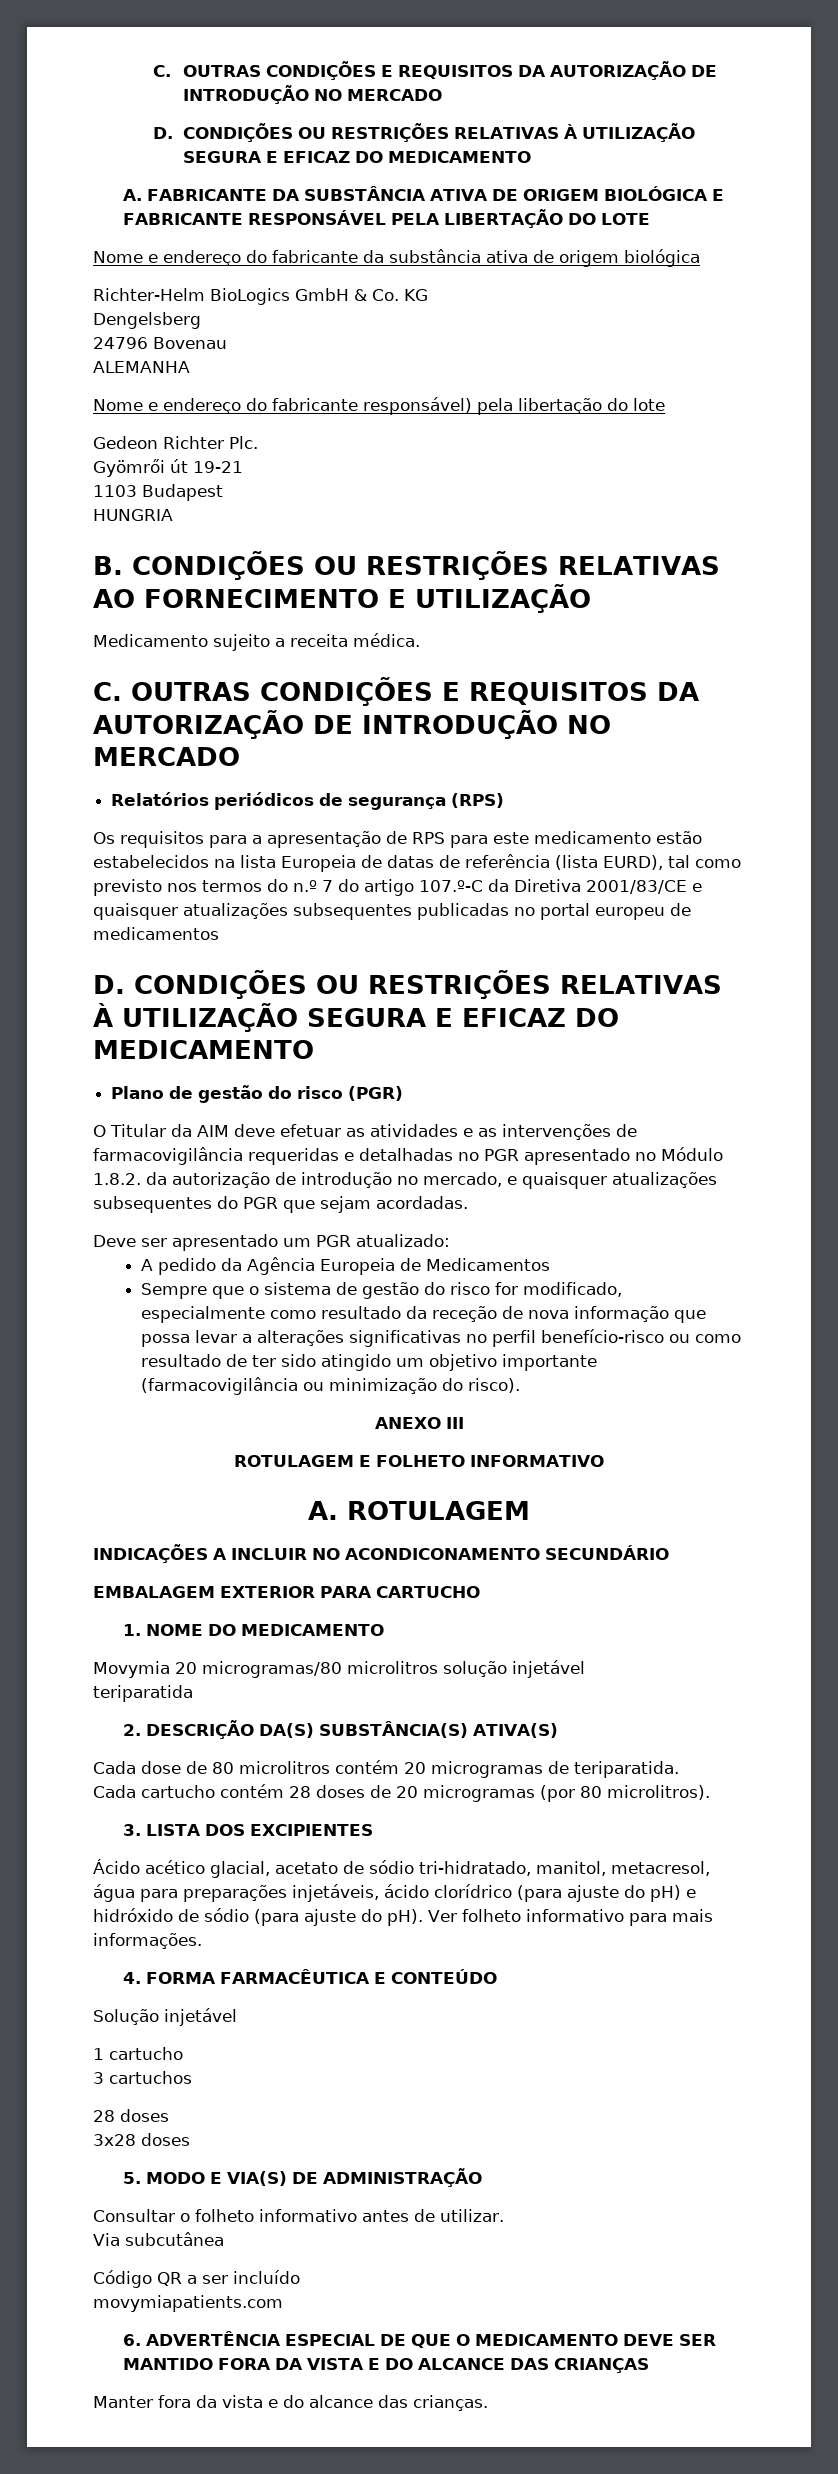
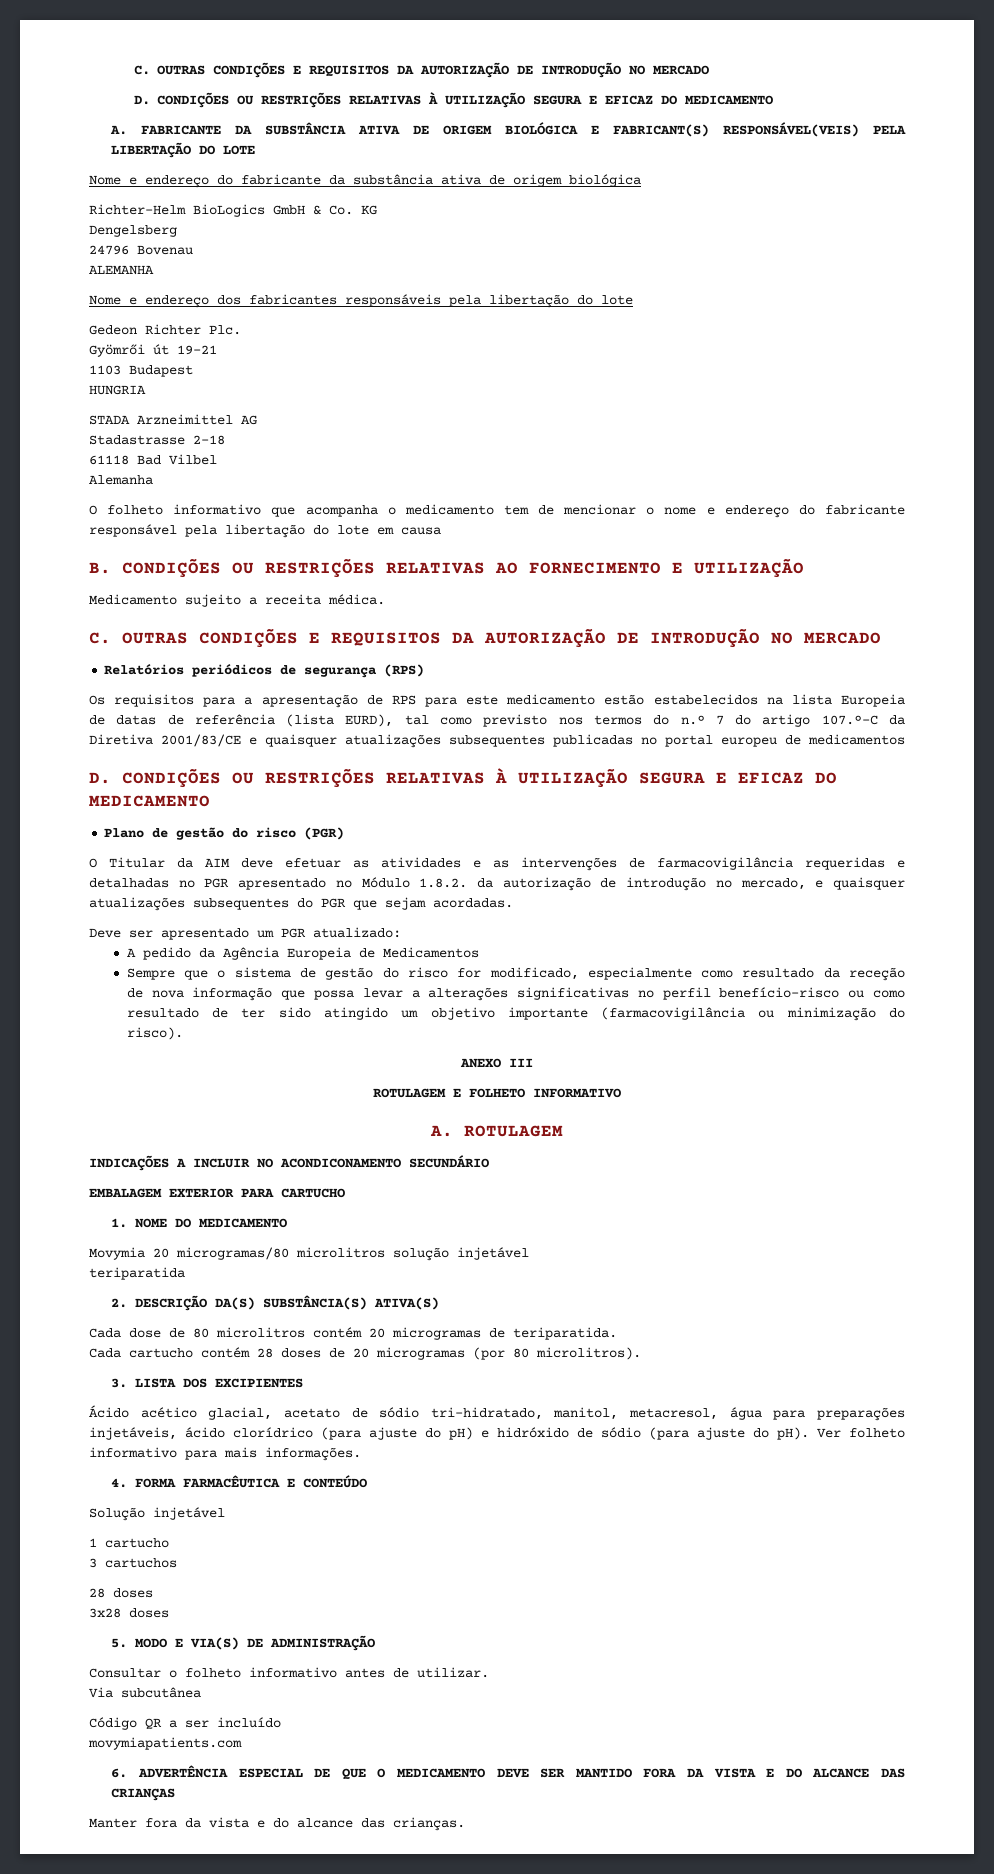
- A. FABRICANTE DA SUBSTÂNCIA ATIVA DE ORIGEM BIOLÓGICA E FABRICANTE RESPONSÁVEL PELA LIBERTAÇÃO DO LOTE
+ A. FABRICANTE DA SUBSTÂNCIA ATIVA DE ORIGEM BIOLÓGICA E FABRICANT(S) RESPONSÁVEL(VEIS) PELA LIBERTAÇÃO DO LOTE
- Nome e endereço do fabricante responsável) pela libertação do lote
+ Nome e endereço dos fabricantes responsáveis pela libertação do lote
+ STADA Arzneimittel AG
+ Stadastrasse 2-18
+ 61118 Bad Vilbel
+ Alemanha
+ O folheto informativo que acompanha o medicamento tem de mencionar o nome e endereço do fabricante responsável pela libertação do lote em causa

